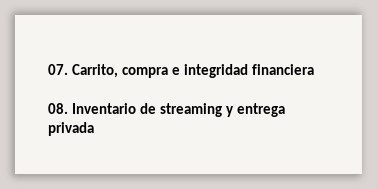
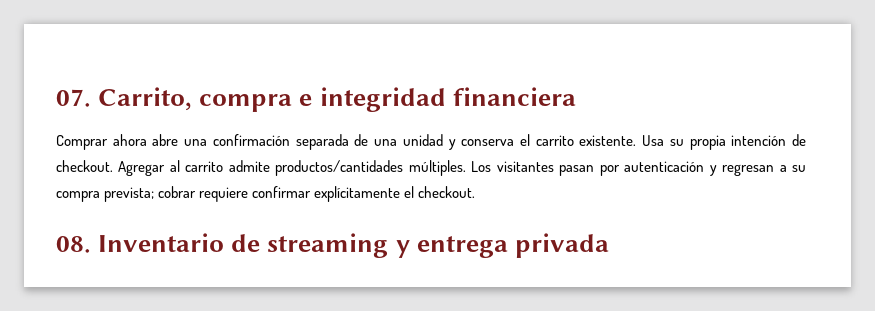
+ Comprar ahora abre una confirmación separada de una unidad y conserva el carrito existente. Usa su propia intención de checkout. Agregar al carrito admite productos/cantidades múltiples. Los visitantes pasan por autenticación y regresan a su compra prevista; cobrar requiere confirmar explícitamente el checkout.

